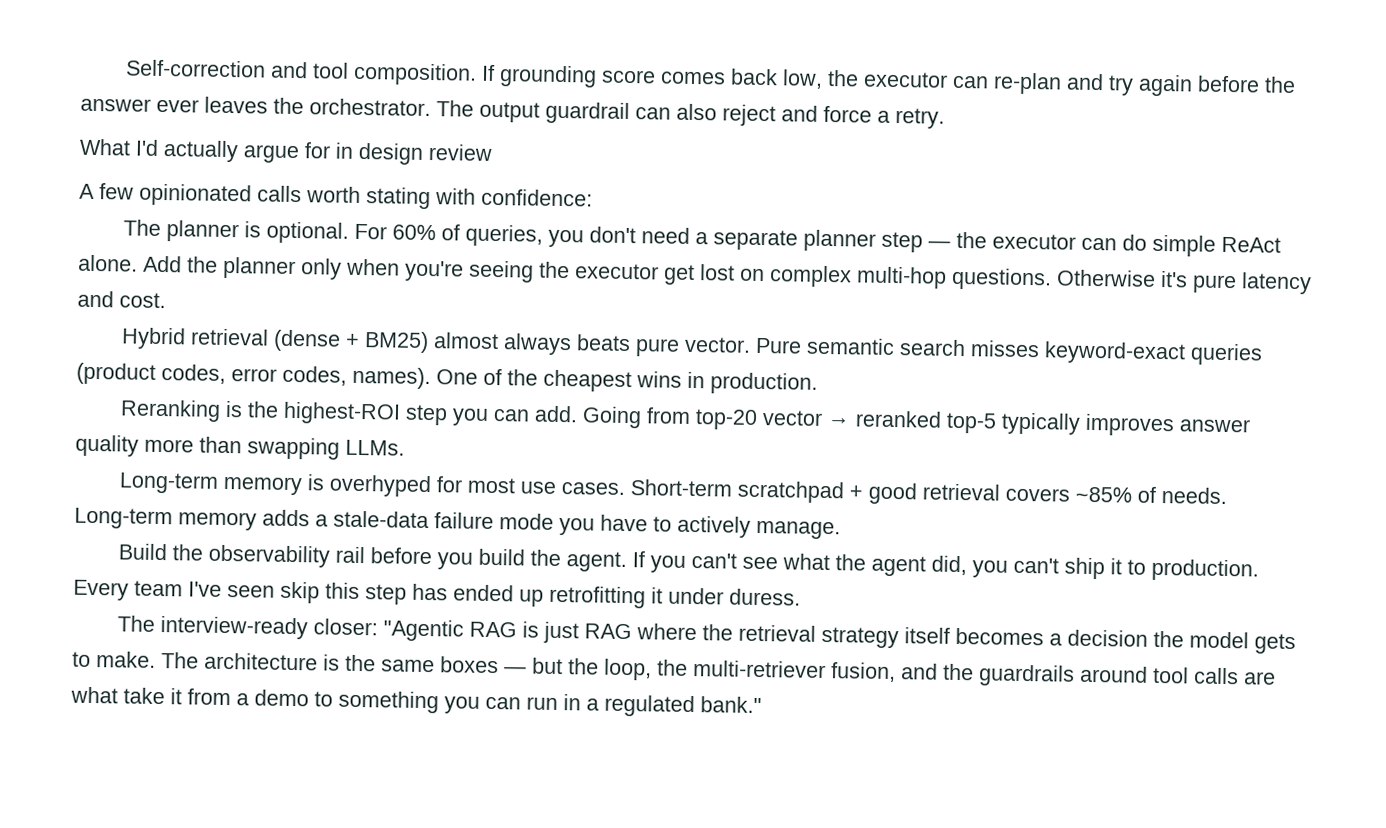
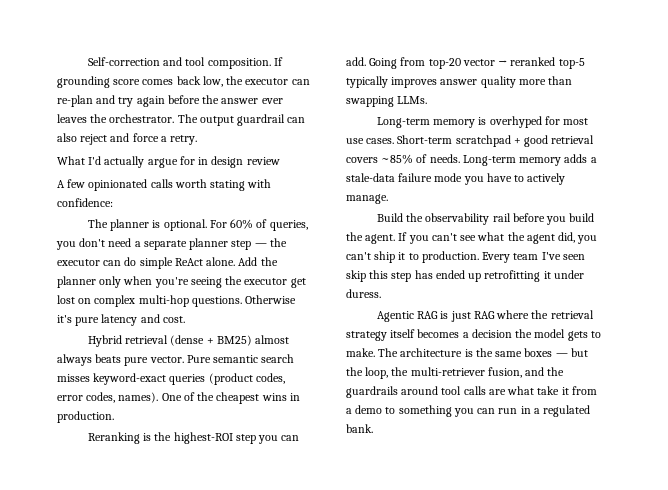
- The interview-ready closer: "Agentic RAG is just RAG where the retrieval strategy itself becomes a decision the model gets to make.
+ Agentic RAG is just RAG where the retrieval strategy itself becomes a decision the model gets to make.
- The architecture is the same boxes — but the loop, the multi-retriever fusion, and the guardrails around tool calls are what take it from a demo to something you can run in a regulated bank."
+ The architecture is the same boxes — but the loop, the multi-retriever fusion, and the guardrails around tool calls are what take it from a demo to something you can run in a regulated bank.

